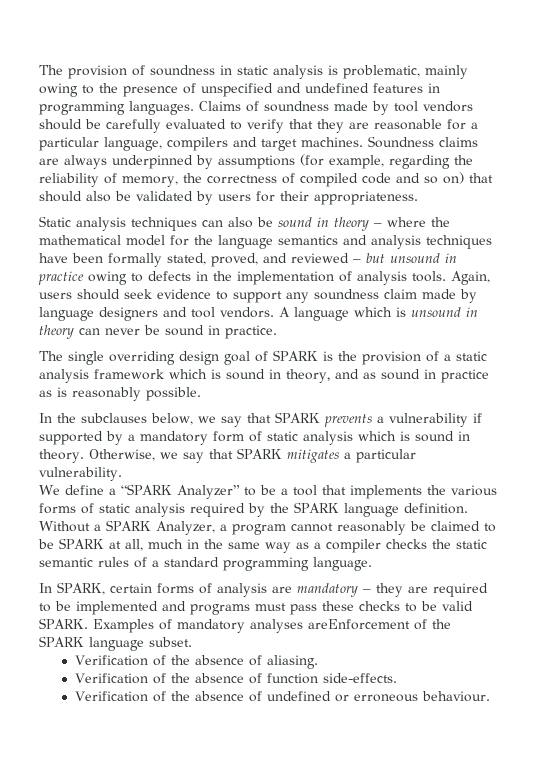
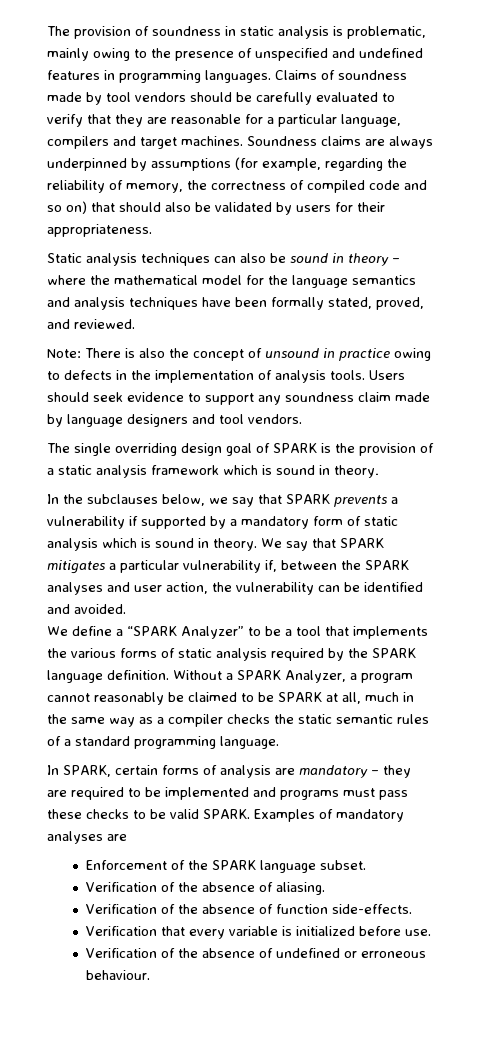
- Static analysis techniques can also be sound in theory – where the mathematical model for the language semantics and analysis techniques have been formally stated, proved, and reviewed – but unsound in practice owing to defects in the implementation of analysis tools.
+ Static analysis techniques can also be sound in theory – where the mathematical model for the language semantics and analysis techniques have been formally stated, proved, and reviewed.
+ Note: There is also the concept of unsound in practice owing to defects in the implementation of analysis tools.
- Again, users should seek evidence to support any soundness claim made by language designers and tool vendors. A language which is unsound in theory can never be sound in practice.
+ Users should seek evidence to support any soundness claim made by language designers and tool vendors.
- The single overriding design goal of SPARK is the provision of a static analysis framework which is sound in theory, and as sound in practice as is reasonably possible.
+ The single overriding design goal of SPARK is the provision of a static analysis framework which is sound in theory.
- Otherwise, we say that SPARK mitigates a particular vulnerability.
+ We say that SPARK mitigates a particular vulnerability if, between the SPARK analyses and user action, the vulnerability can be identified and avoided.
- Examples of mandatory analyses areEnforcement of the SPARK language subset.
+ Examples of mandatory analyses are
+ Enforcement of the SPARK language subset.
+ Verification that every variable is initialized before use.

